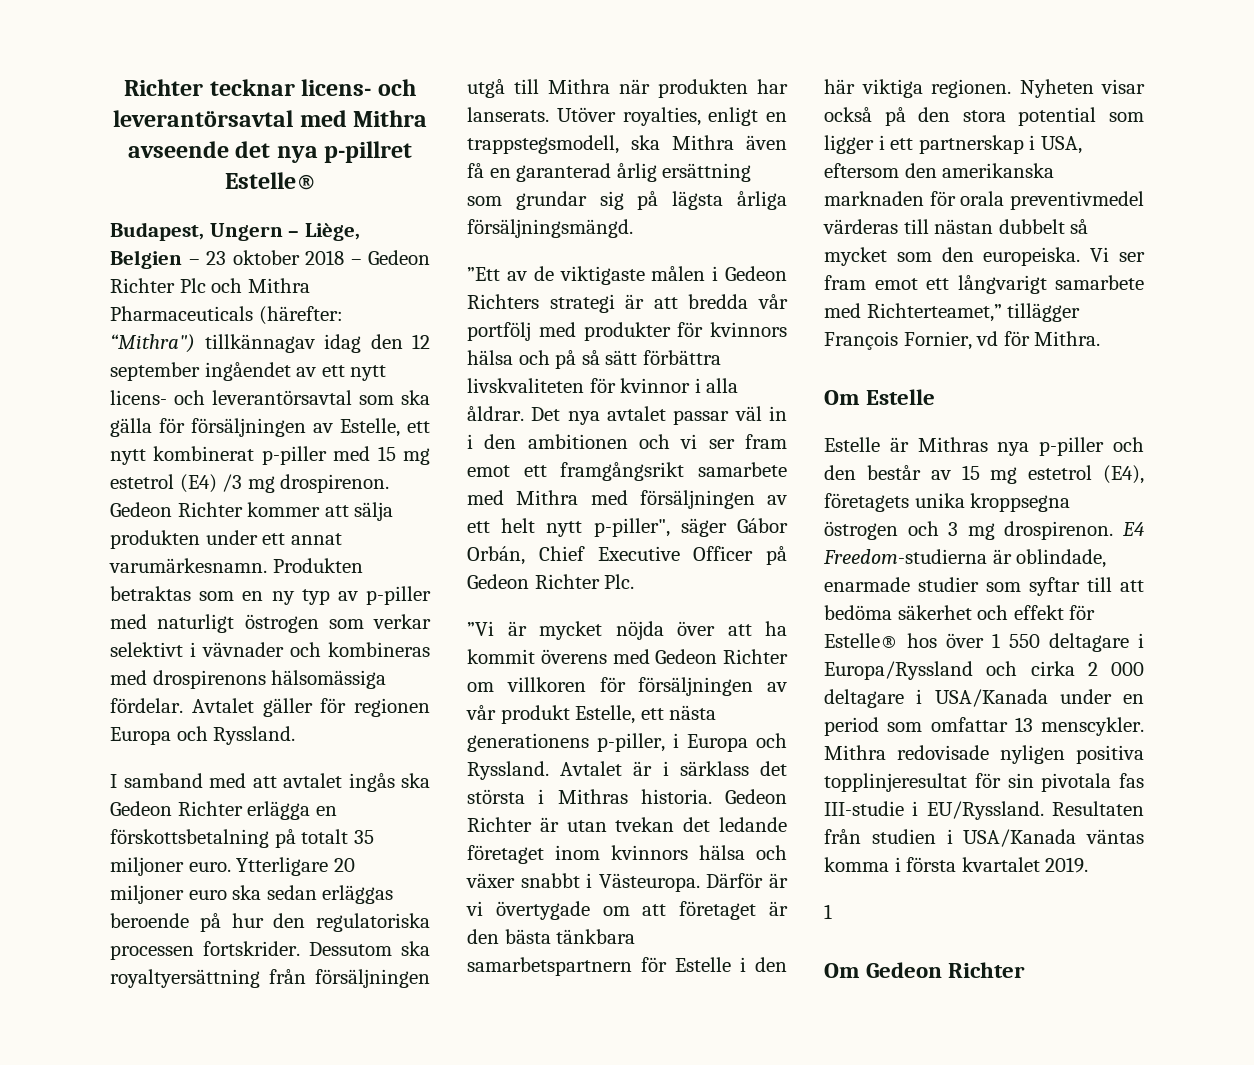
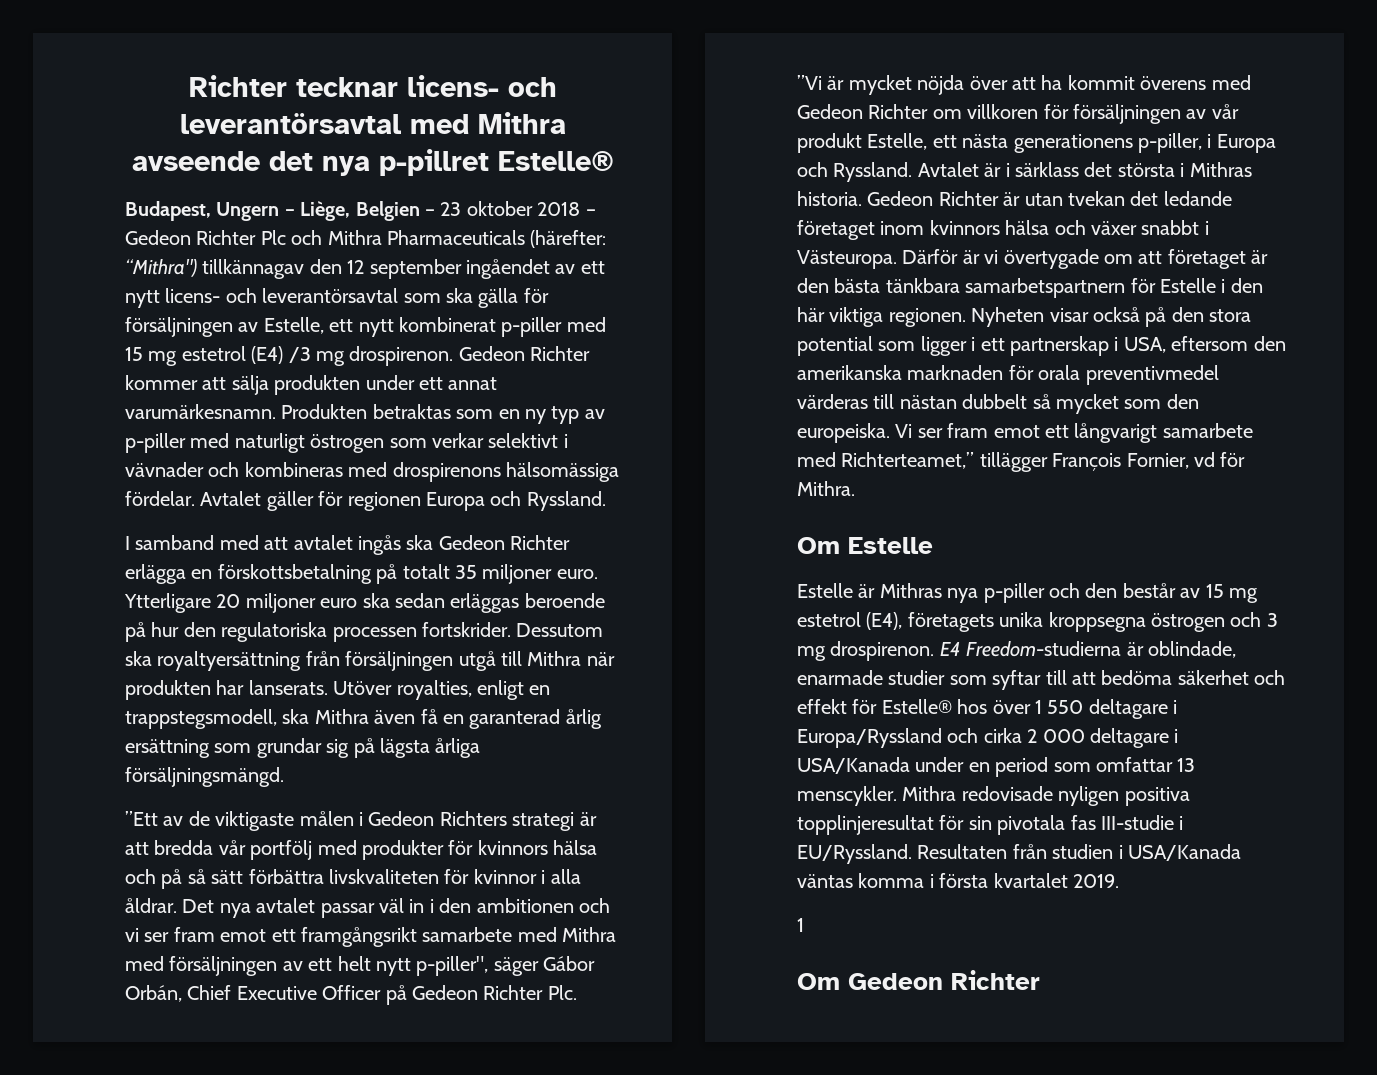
- Budapest, Ungern – Liège, Belgien – 23 oktober 2018 – Gedeon Richter Plc och Mithra Pharmaceuticals (härefter: “Mithra") tillkännagav idag den 12 september ingåendet av ett nytt licens- och leverantörsavtal som ska gälla för försäljningen av Estelle, ett nytt kombinerat p-piller med 15 mg estetrol (E4) /3 mg drospirenon.
+ Budapest, Ungern – Liège, Belgien – 23 oktober 2018 – Gedeon Richter Plc och Mithra Pharmaceuticals (härefter: “Mithra") tillkännagav den 12 september ingåendet av ett nytt licens- och leverantörsavtal som ska gälla för försäljningen av Estelle, ett nytt kombinerat p-piller med 15 mg estetrol (E4) /3 mg drospirenon.

